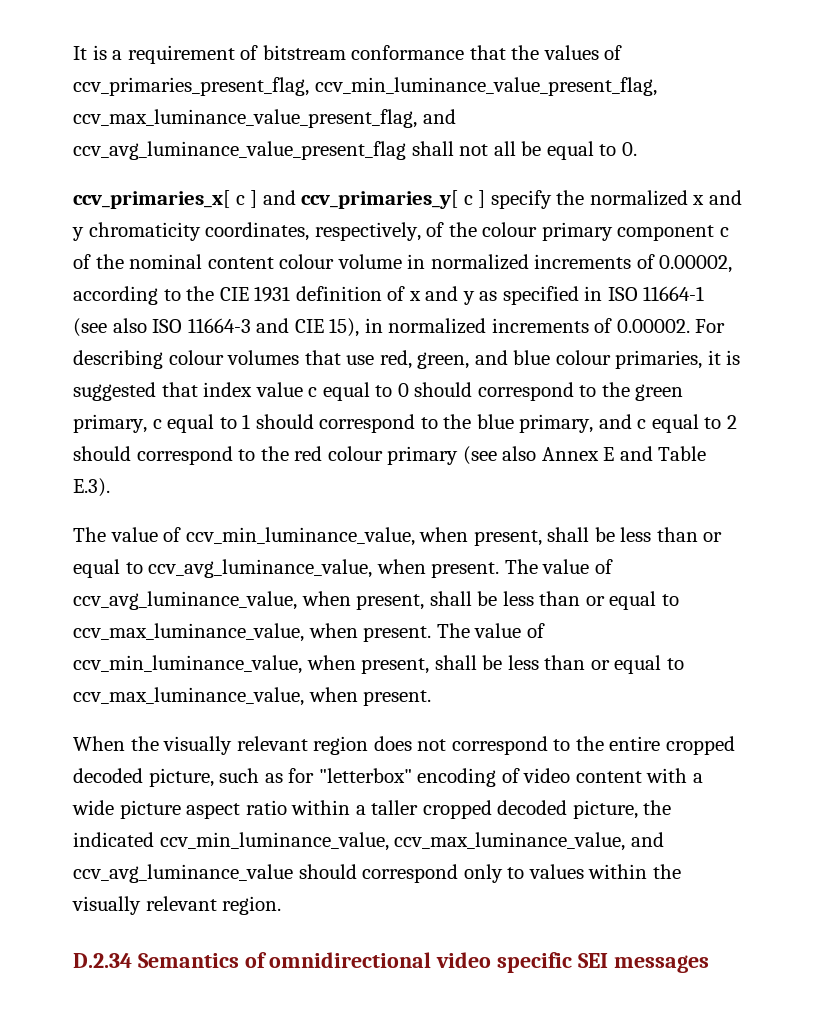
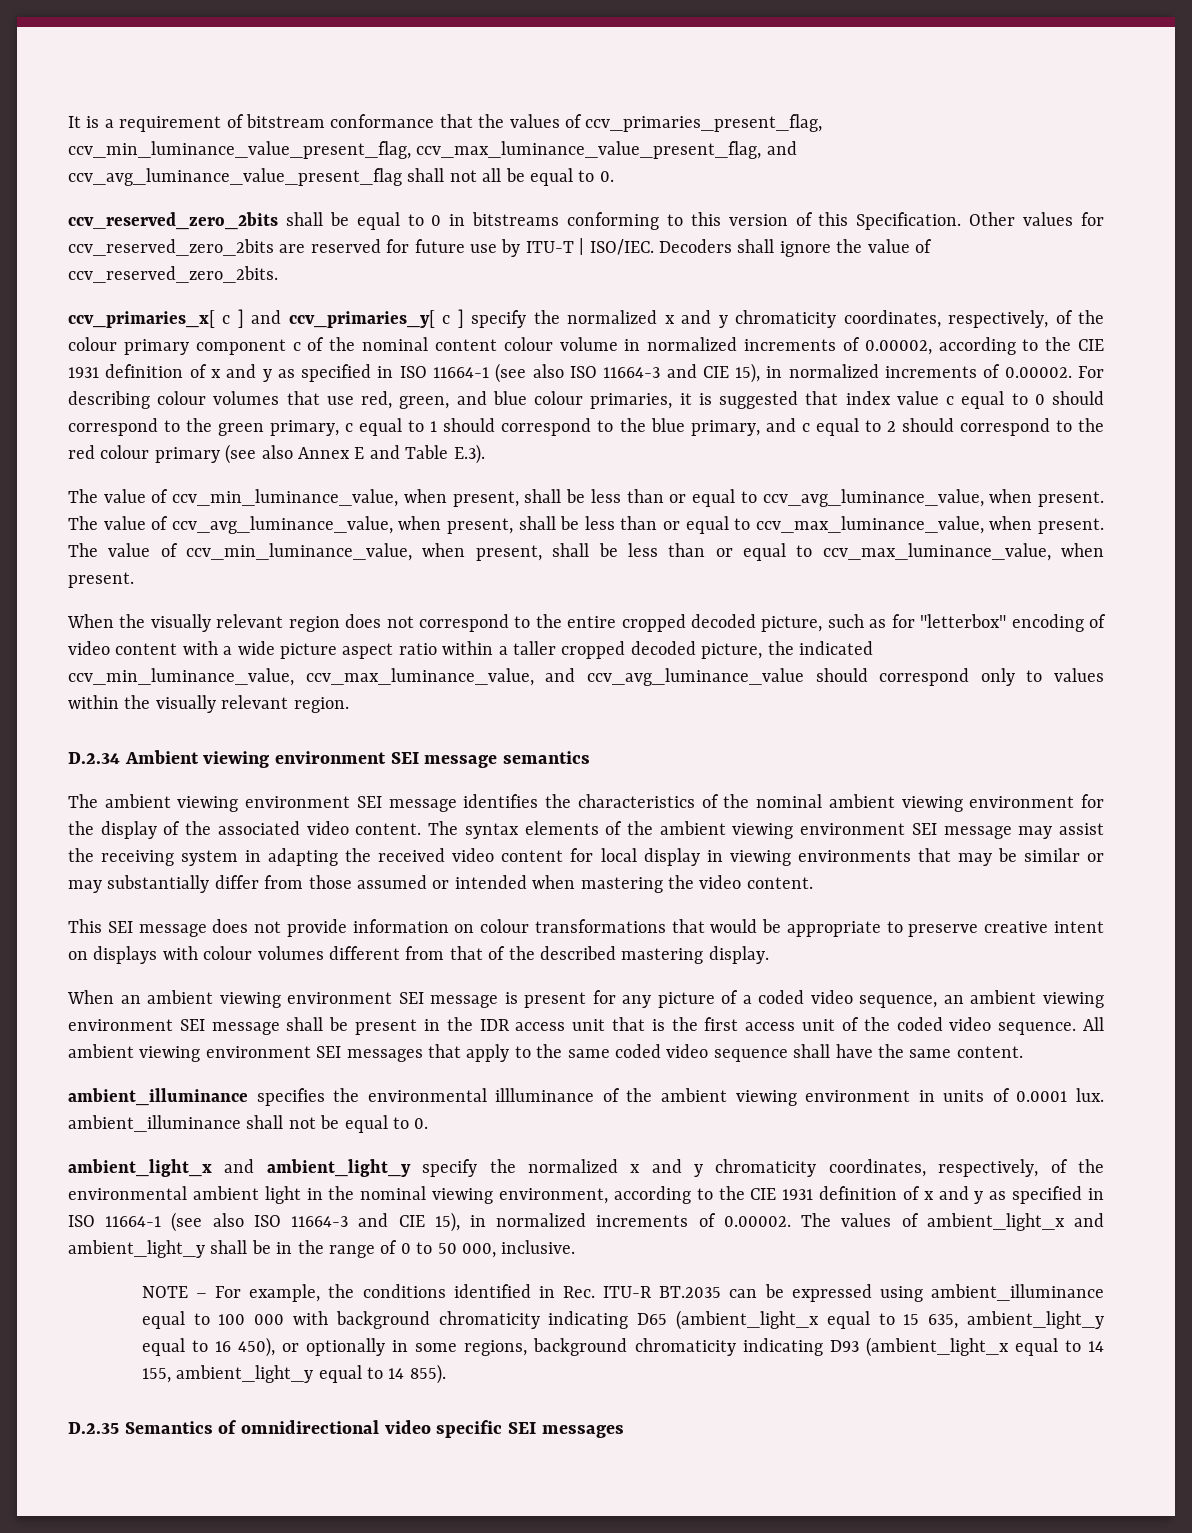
+ ccv_reserved_zero_2bits shall be equal to 0 in bitstreams conforming to this version of this Specification. Other values for ccv_reserved_zero_2bits are reserved for future use by ITU-T | ISO/IEC. Decoders shall ignore the value of ccv_reserved_zero_2bits.
- D.2.34 Semantics of omnidirectional video specific SEI messages
+ D.2.34 Ambient viewing environment SEI message semantics
+ The ambient viewing environment SEI message identifies the characteristics of the nominal ambient viewing environment for the display of the associated video content. The syntax elements of the ambient viewing environment SEI message may assist the receiving system in adapting the received video content for local display in viewing environments that may be similar or may substantially differ from those assumed or intended when mastering the video content.
+ This SEI message does not provide information on colour transformations that would be appropriate to preserve creative intent on displays with colour volumes different from that of the described mastering display.
+ When an ambient viewing environment SEI message is present for any picture of a coded video sequence, an ambient viewing environment SEI message shall be present in the IDR access unit that is the first access unit of the coded video sequence. All ambient viewing environment SEI messages that apply to the same coded video sequence shall have the same content.
+ ambient_illuminance specifies the environmental illluminance of the ambient viewing environment in units of 0.0001 lux. ambient_illuminance shall not be equal to 0.
+ ambient_light_x and ambient_light_y specify the normalized x and y chromaticity coordinates, respectively, of the environmental ambient light in the nominal viewing environment, according to the CIE 1931 definition of x and y as specified in ISO 11664-1 (see also ISO 11664-3 and CIE 15), in normalized increments of 0.00002. The values of ambient_light_x and ambient_light_y shall be in the range of 0 to 50 000, inclusive.
+ NOTE – For example, the conditions identified in Rec. ITU-R BT.2035 can be expressed using ambient_illuminance equal to 100 000 with background chromaticity indicating D65 (ambient_light_x equal to 15 635, ambient_light_y equal to 16 450), or optionally in some regions, background chromaticity indicating D93 (ambient_light_x equal to 14 155, ambient_light_y equal to 14 855).
+ D.2.35 Semantics of omnidirectional video specific SEI messages

